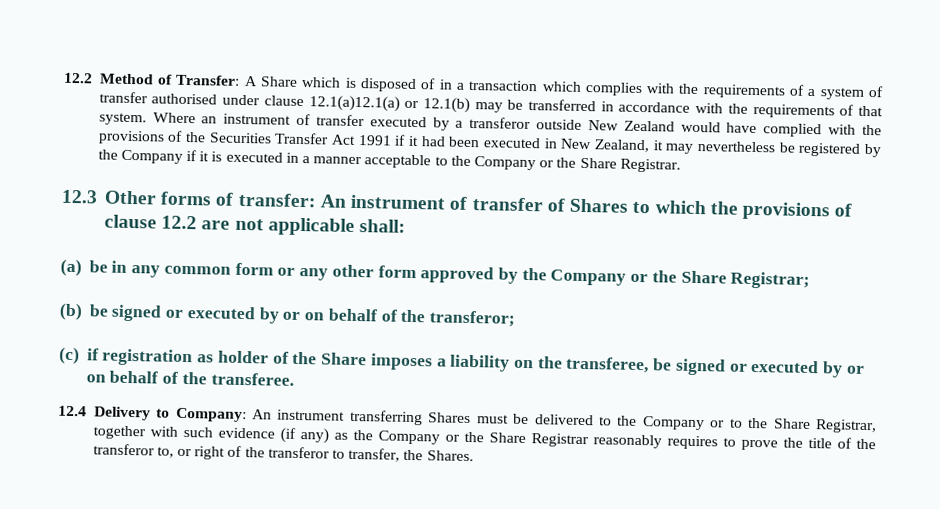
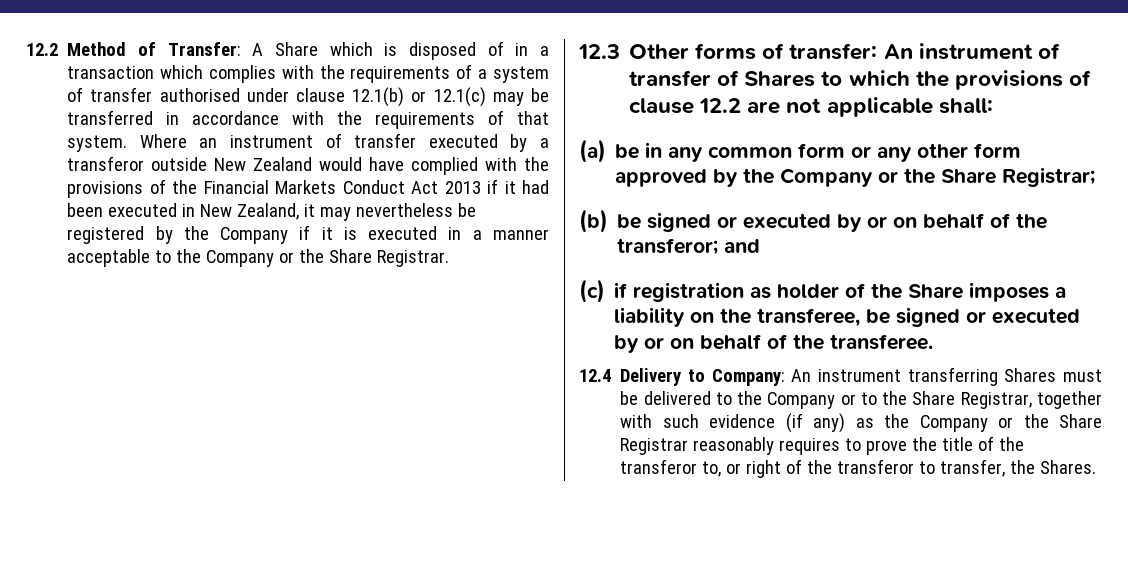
- 12.2 Method of Transfer: A Share which is disposed of in a transaction which complies with the requirements of a system of transfer authorised under clause 12.1(a)12.1(a) or 12.1(b) may be transferred in accordance with the requirements of that system.
+ 12.2 Method of Transfer: A Share which is disposed of in a transaction which complies with the requirements of a system of transfer authorised under clause 12.1(b) or 12.1(c) may be transferred in accordance with the requirements of that system.
- Where an instrument of transfer executed by a transferor outside New Zealand would have complied with the provisions of the Securities Transfer Act 1991 if it had been executed in New Zealand, it may nevertheless be registered by the Company if it is executed in a manner acceptable to the Company or the Share Registrar.
+ Where an instrument of transfer executed by a transferor outside New Zealand would have complied with the provisions of the Financial Markets Conduct Act 2013 if it had been executed in New Zealand, it may nevertheless be registered by the Company if it is executed in a manner acceptable to the Company or the Share Registrar.
- (b) be signed or executed by or on behalf of the transferor;
+ (b) be signed or executed by or on behalf of the transferor; and

